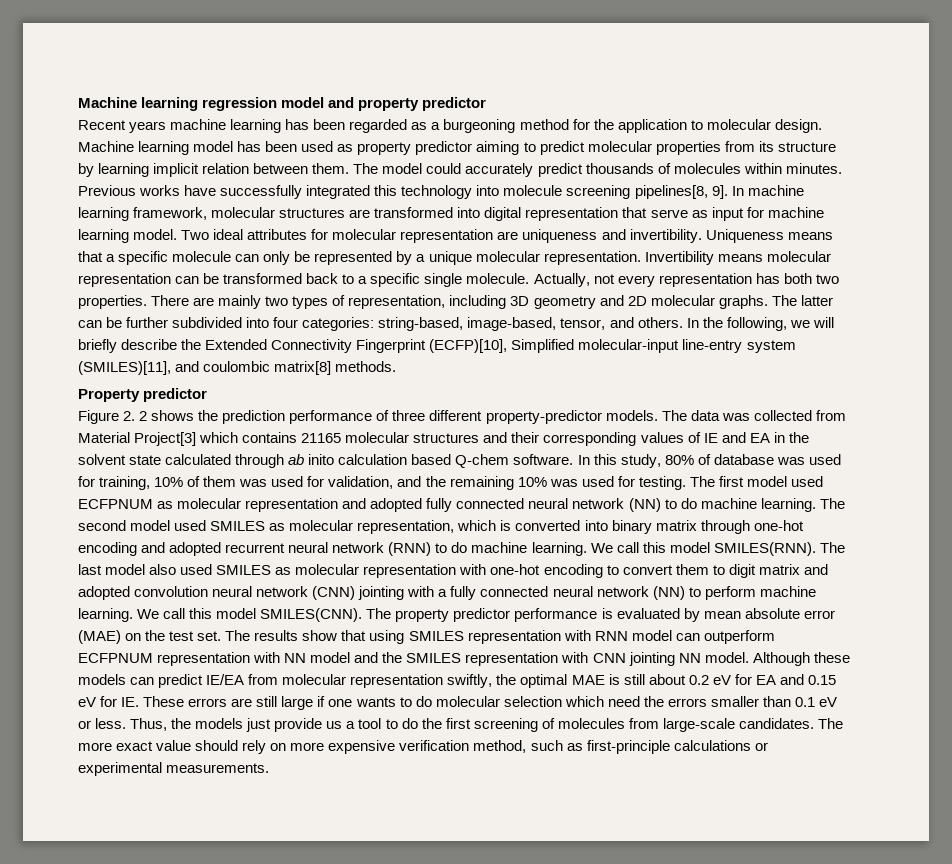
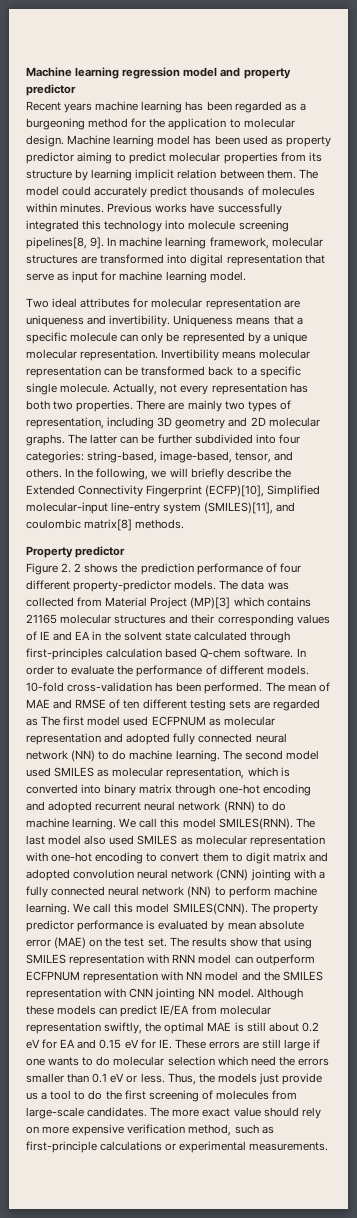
- In machine learning framework, molecular structures are transformed into digital representation that serve as input for machine learning model. Two ideal attributes for molecular representation are uniqueness and invertibility.
+ In machine learning framework, molecular structures are transformed into digital representation that serve as input for machine learning model.
+ Two ideal attributes for molecular representation are uniqueness and invertibility.
- Figure 2. 2 shows the prediction performance of three different property-predictor models.
+ Figure 2. 2 shows the prediction performance of four different property-predictor models.
- The data was collected from Material Project[3] which contains 21165 molecular structures and their corresponding values of IE and EA in the solvent state calculated through ab inito calculation based Q-chem software.
+ The data was collected from Material Project (MP)[3] which contains 21165 molecular structures and their corresponding values of IE and EA in the solvent state calculated through first-principles calculation based Q-chem software.
- In this study, 80% of database was used for training, 10% of them was used for validation, and the remaining 10% was used for testing. The first model used ECFPNUM as molecular representation and adopted fully connected neural network (NN) to do machine learning.
+ In order to evaluate the performance of different models. 10-fold cross-validation has been performed. The mean of MAE and RMSE of ten different testing sets are regarded as The first model used ECFPNUM as molecular representation and adopted fully connected neural network (NN) to do machine learning.

